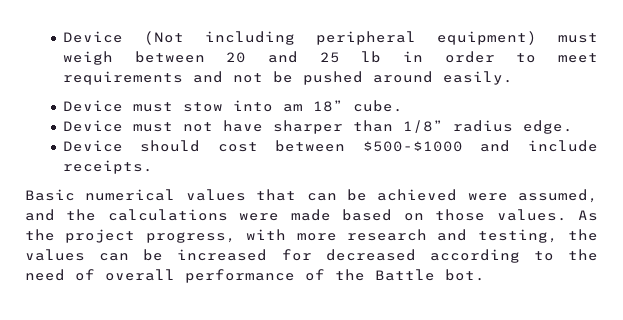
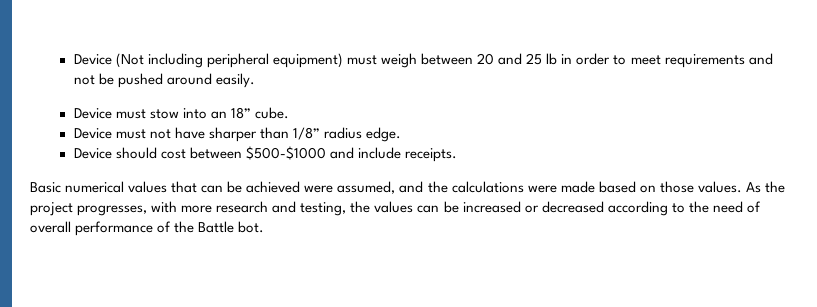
- Device must stow into am 18” cube.
+ Device must stow into an 18” cube.
- As the project progress, with more research and testing, the values can be increased for decreased according to the need of overall performance of the Battle bot.
+ As the project progresses, with more research and testing, the values can be increased or decreased according to the need of overall performance of the Battle bot.

